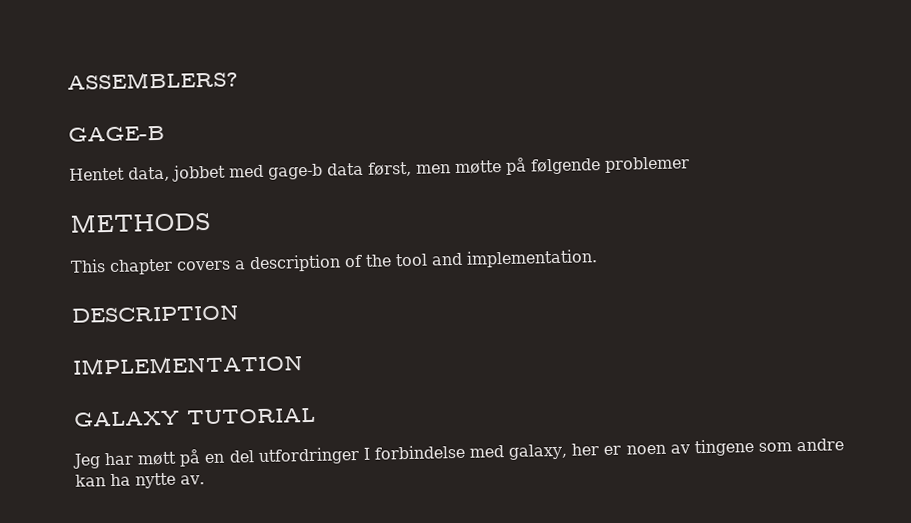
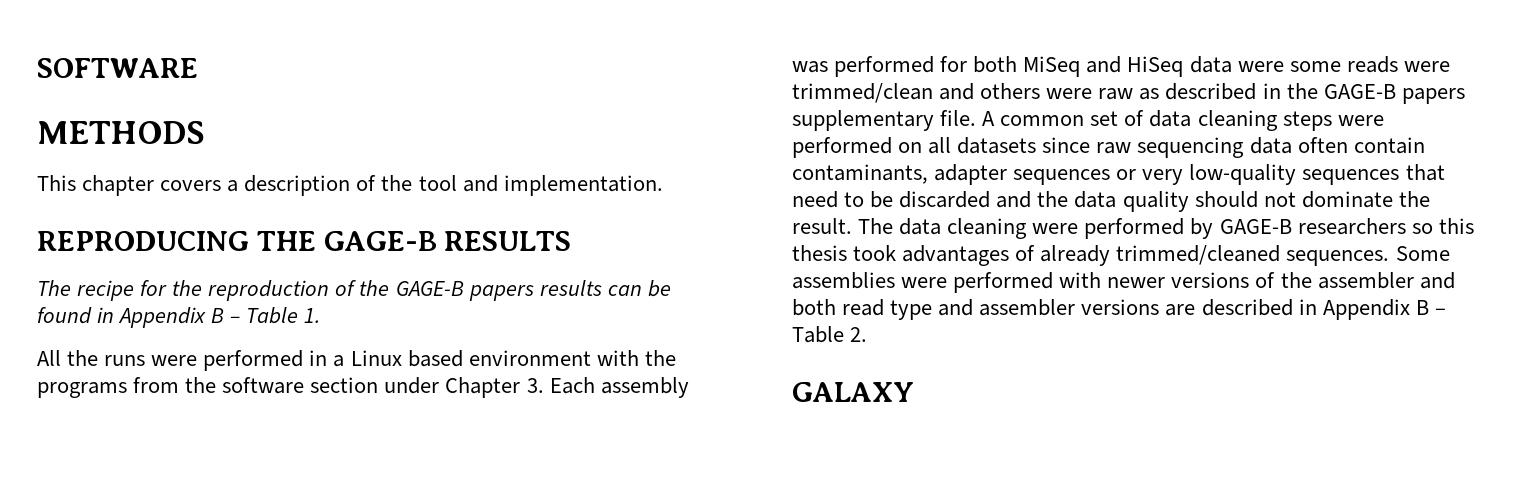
- ASSEMBLERS?
- GAGE-B
- Hentet data, jobbet med gage-b data først, men møtte på følgende problemer
+ SOFTWARE
- DESCRIPTION
- IMPLEMENTATION
- GALAXY TUTORIAL
- Jeg har møtt på en del utfordringer I forbindelse med galaxy, her er noen av tingene som andre kan ha nytte av.
+ REPRODUCING THE GAGE-B RESULTS
+ The recipe for the reproduction of the GAGE-B papers results can be found in Appendix B – Table 1.
+ All the runs were performed in a Linux based environment with the programs from the software section under Chapter 3. Each assembly was performed for both MiSeq and HiSeq data were some reads were trimmed/clean and others were raw as described in the GAGE-B papers supplementary file. A common set of data cleaning steps were performed on all datasets since raw sequencing data often contain contaminants, adapter sequences or very low-quality sequences that need to be discarded and the data quality should not dominate the result. The data cleaning were performed by GAGE-B researchers so this thesis took advantages of already trimmed/cleaned sequences. Some assemblies were performed with newer versions of the assembler and both read type and assembler versions are described in Appendix B – Table 2.
+ GALAXY

